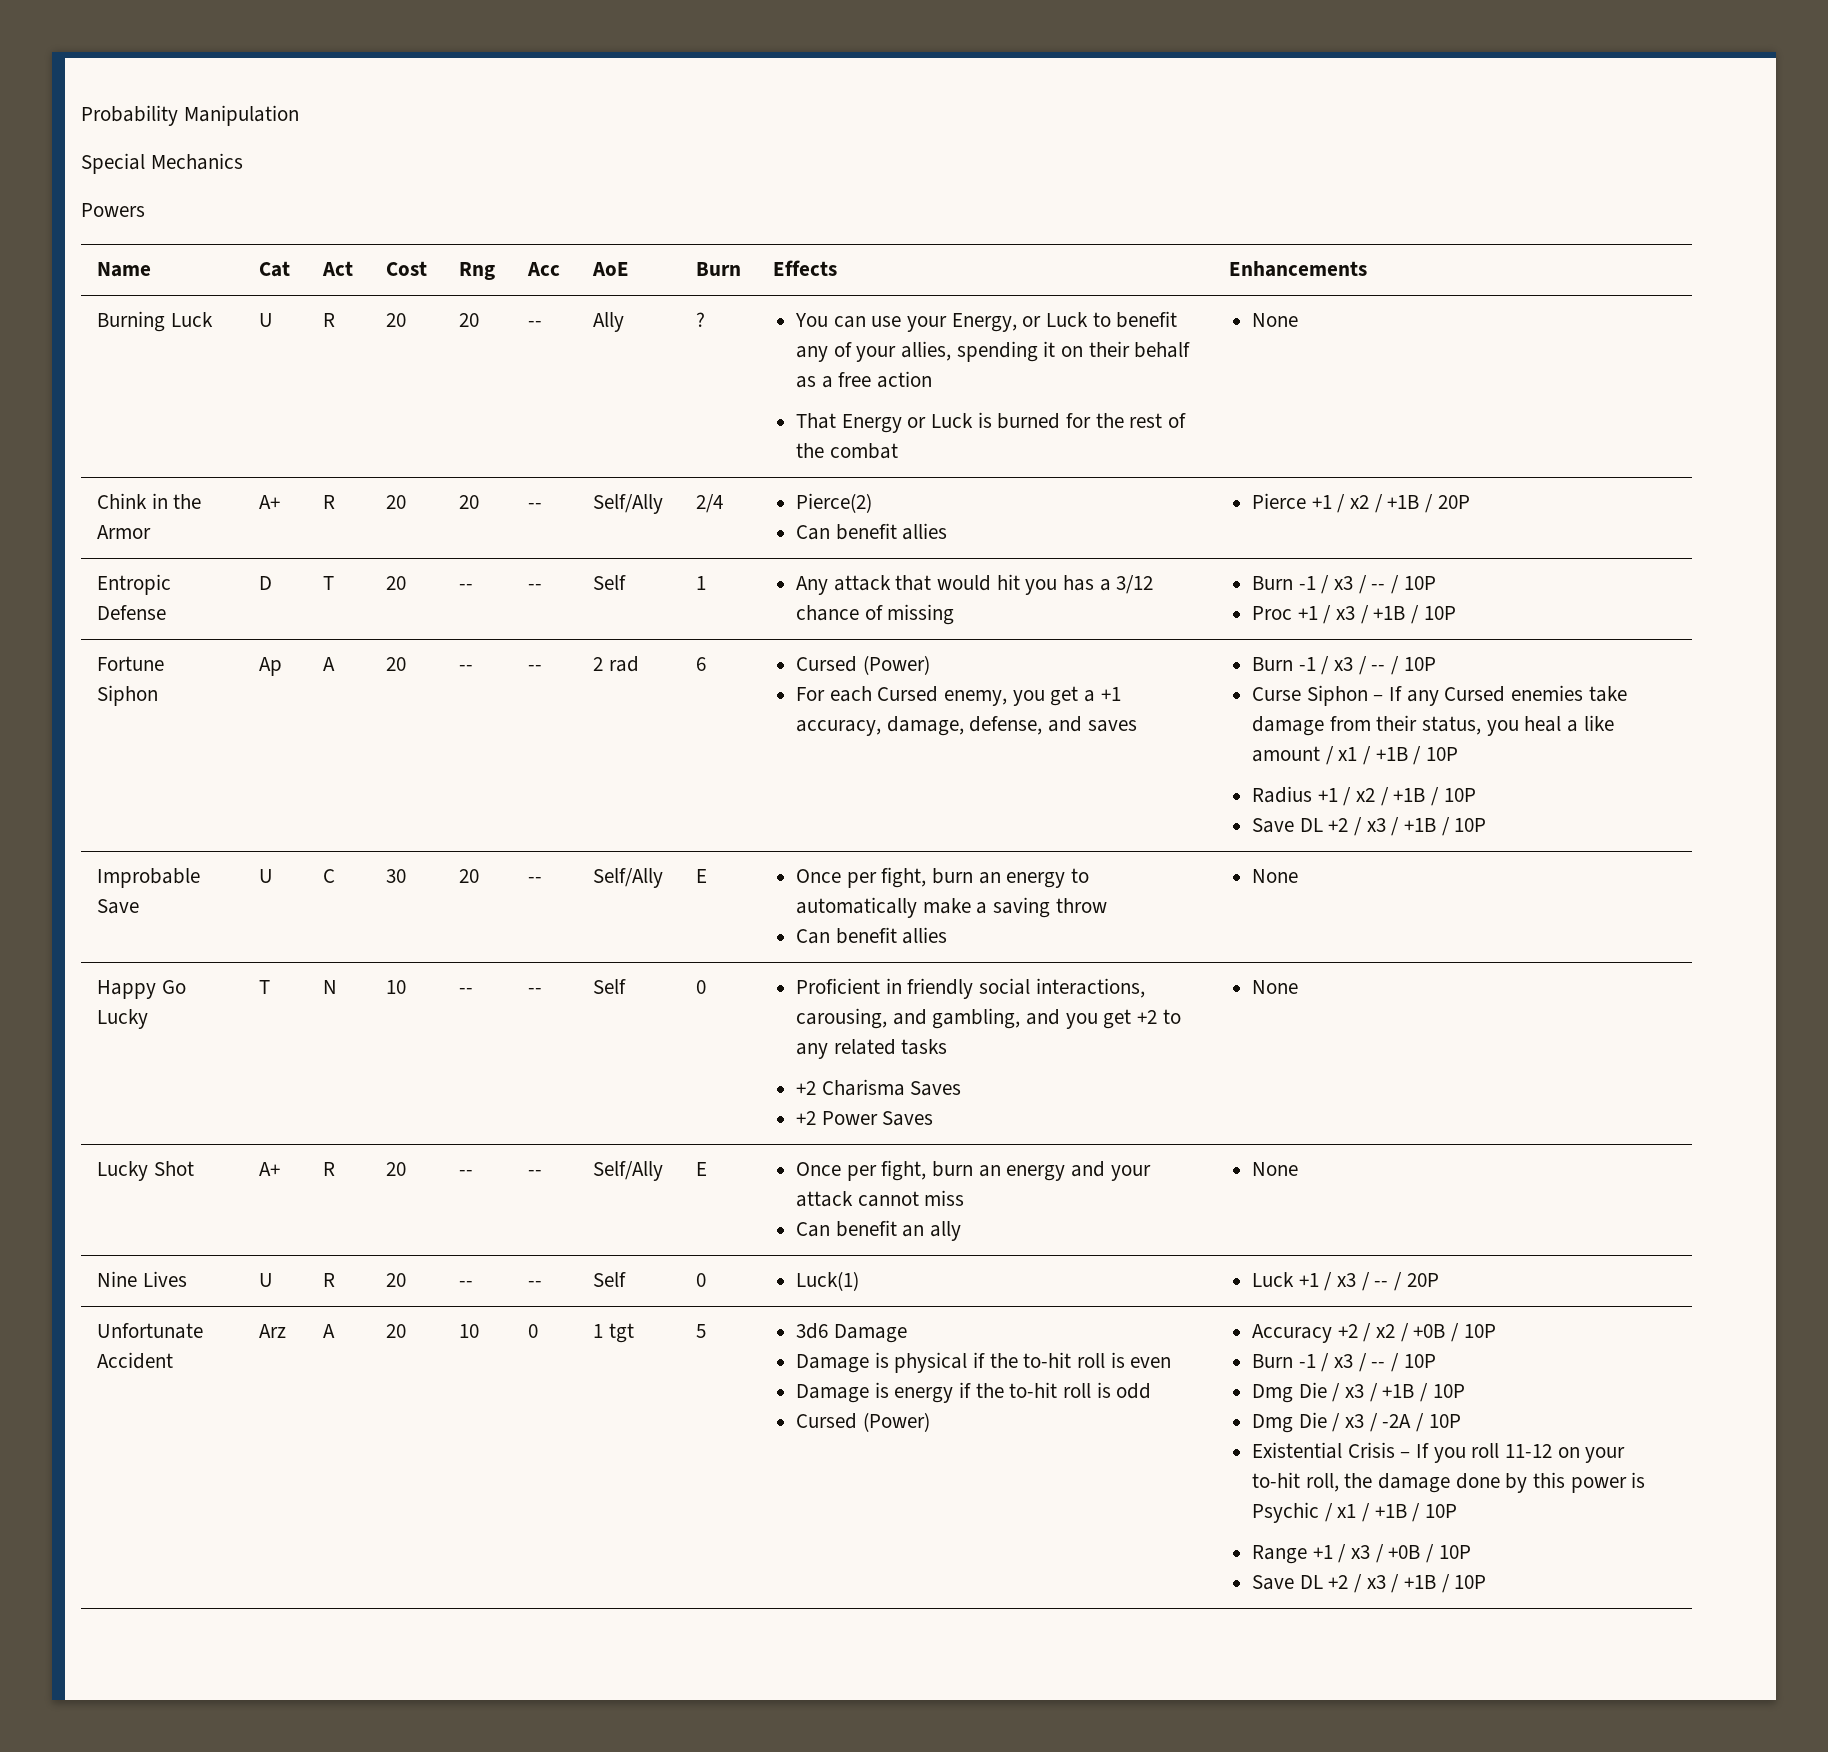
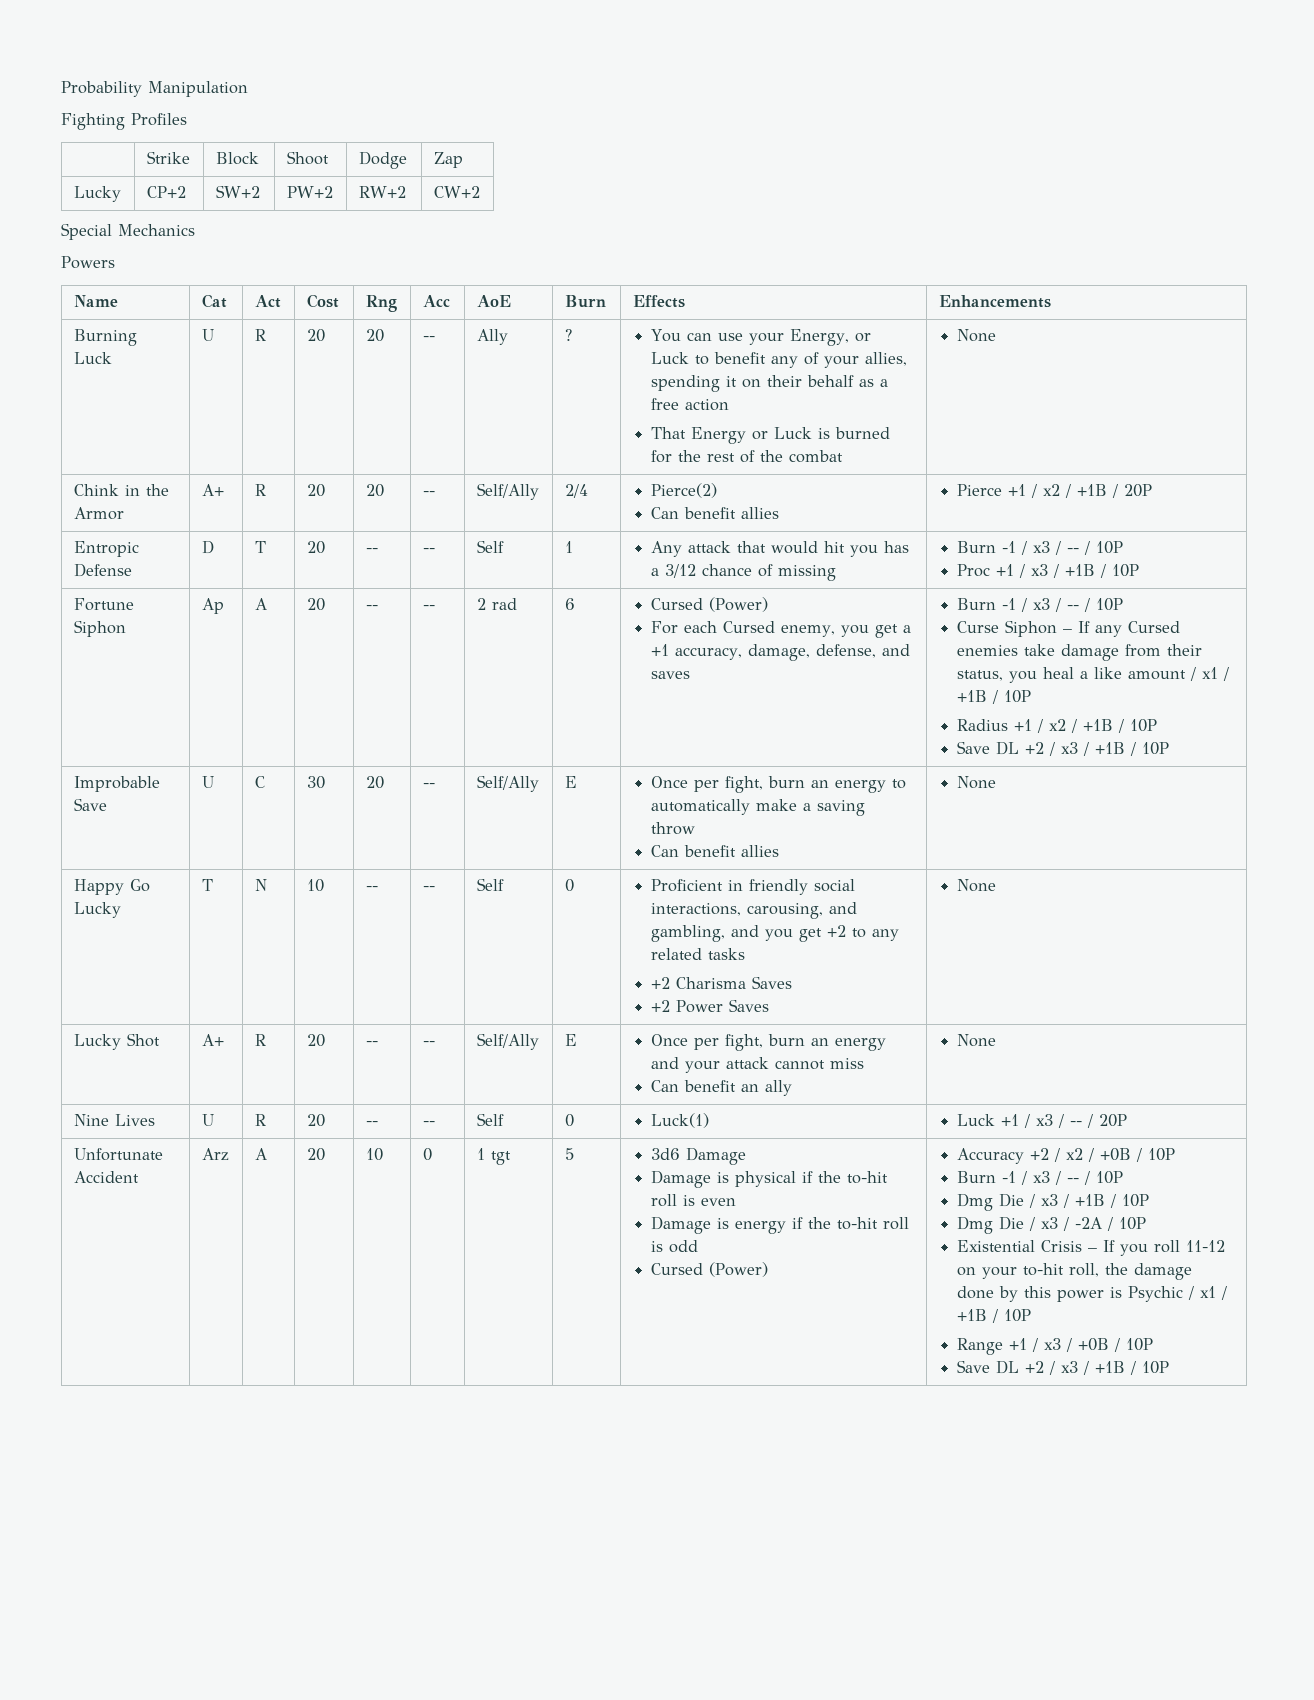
+ Fighting Profiles
+ | Strike | Block | Shoot | Dodge | Zap
+ Lucky | CP+2 | SW+2 | PW+2 | RW+2 | CW+2

